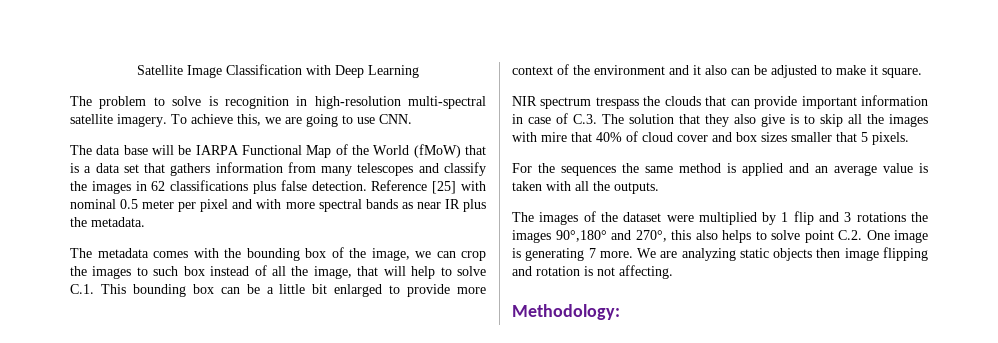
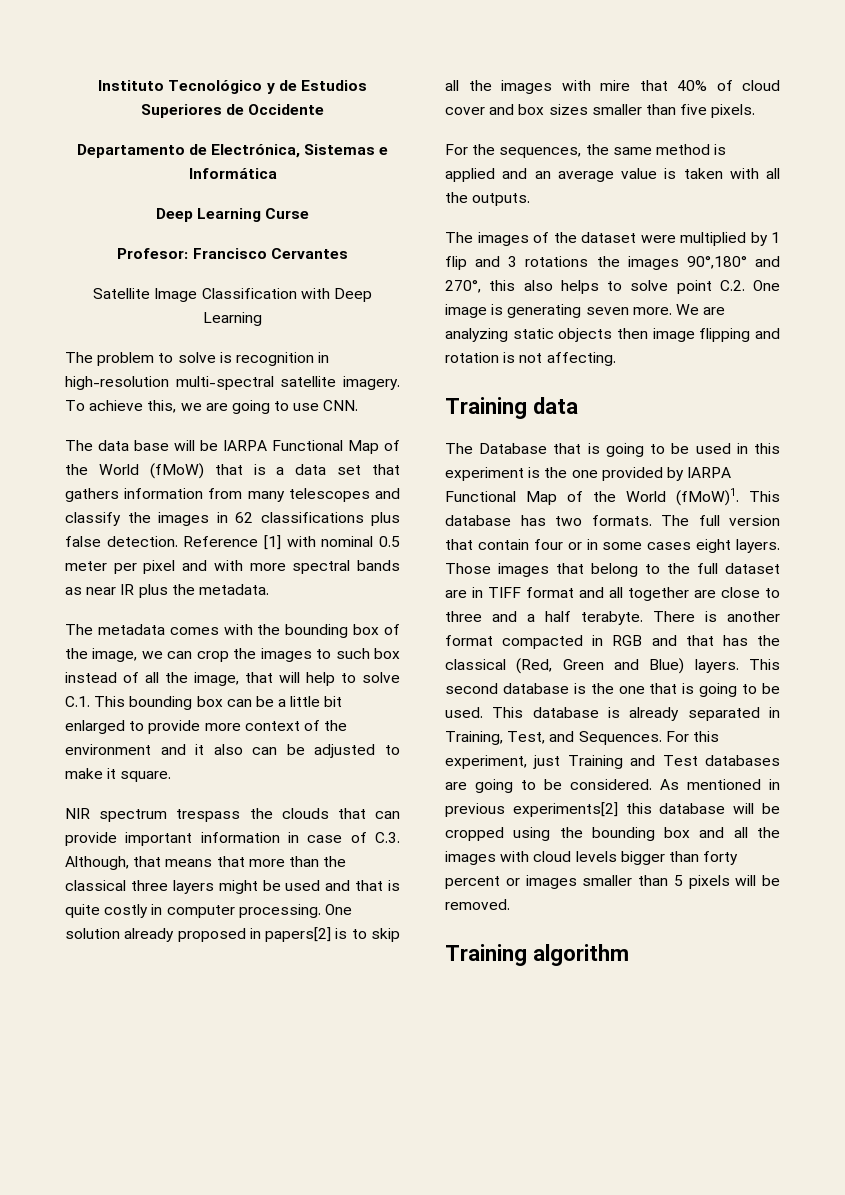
+ Instituto Tecnológico y de Estudios Superiores de Occidente
+ Departamento de Electrónica, Sistemas e Informática
+ Deep Learning Curse
+ Profesor: Francisco Cervantes
- Reference [25] with nominal 0.5 meter per pixel and with more spectral bands as near IR plus the metadata.
+ Reference [1] with nominal 0.5 meter per pixel and with more spectral bands as near IR plus the metadata.
- NIR spectrum trespass the clouds that can provide important information in case of C.3. The solution that they also give is to skip all the images with mire that 40% of cloud cover and box sizes smaller that 5 pixels.
+ NIR spectrum trespass the clouds that can provide important information in case of C.3. Although, that means that more than the classical three layers might be used and that is quite costly in computer processing. One solution already proposed in papers[2] is to skip all the images with mire that 40% of cloud cover and box sizes smaller than five pixels.
- For the sequences the same method is applied and an average value is taken with all the outputs.
+ For the sequences, the same method is applied and an average value is taken with all the outputs.
- The images of the dataset were multiplied by 1 flip and 3 rotations the images 90°,180° and 270°, this also helps to solve point C.2. One image is generating 7 more.
+ The images of the dataset were multiplied by 1 flip and 3 rotations the images 90°,180° and 270°, this also helps to solve point C.2. One image is generating seven more.
- Methodology:
+ Training data
+ The Database that is going to be used in this experiment is the one provided by IARPA Functional Map of the World (fMoW)1. This database has two formats. The full version that contain four or in some cases eight layers. Those images that belong to the full dataset are in TIFF format and all together are close to three and a half terabyte. There is another format compacted in RGB and that has the classical (Red, Green and Blue) layers. This second database is the one that is going to be used. This database is already separated in Training, Test, and Sequences. For this experiment, just Training and Test databases are going to be considered. As mentioned in previous experiments[2] this database will be cropped using the bounding box and all the images with cloud levels bigger than forty percent or images smaller than 5 pixels will be removed.
+ Training algorithm

